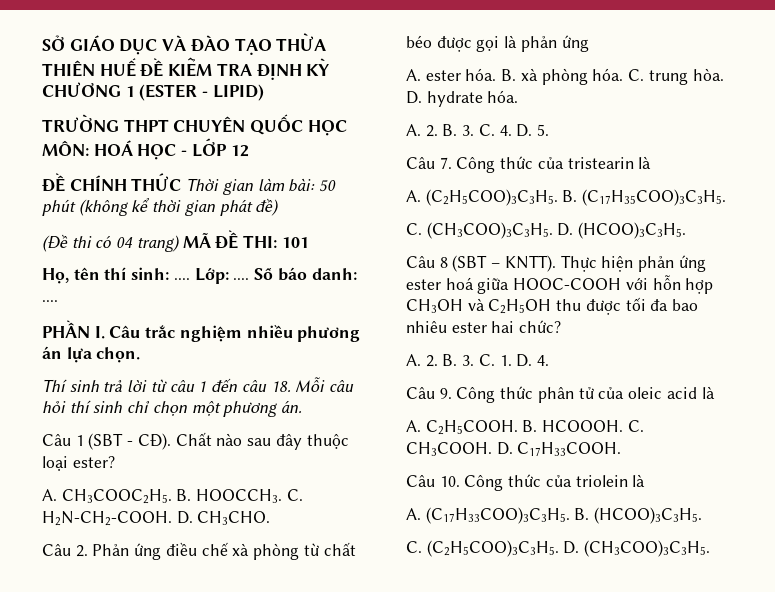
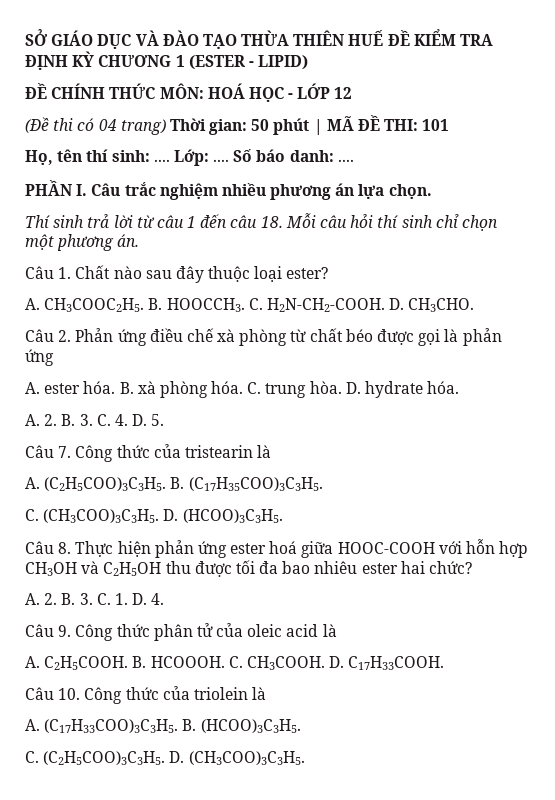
- TRƯỜNG THPT CHUYÊN QUỐC HỌC MÔN: HOÁ HỌC - LỚP 12
+ ĐỀ CHÍNH THỨC MÔN: HOÁ HỌC - LỚP 12
- ĐỀ CHÍNH THỨC Thời gian làm bài: 50 phút (không kể thời gian phát đề)
- (Đề thi có 04 trang) MÃ ĐỀ THI: 101
+ (Đề thi có 04 trang) Thời gian: 50 phút | MÃ ĐỀ THI: 101
- Câu 1 (SBT - CĐ). Chất nào sau đây thuộc loại ester?
+ Câu 1. Chất nào sau đây thuộc loại ester?
- Câu 8 (SBT – KNTT). Thực hiện phản ứng ester hoá giữa HOOC-COOH với hỗn hợp CH3OH và C2H5OH thu được tối đa bao nhiêu ester hai chức?
+ Câu 8. Thực hiện phản ứng ester hoá giữa HOOC-COOH với hỗn hợp CH3OH và C2H5OH thu được tối đa bao nhiêu ester hai chức?

